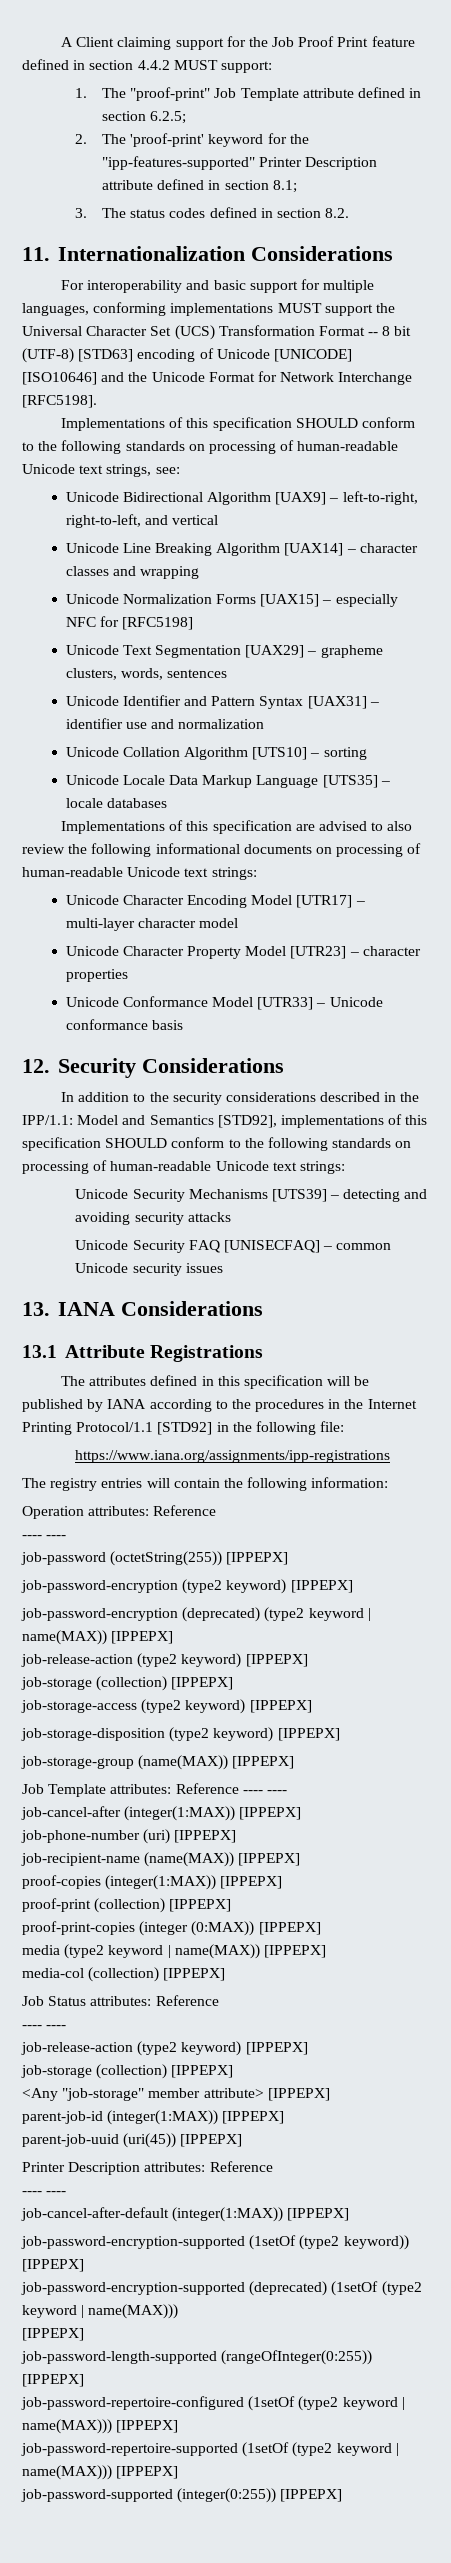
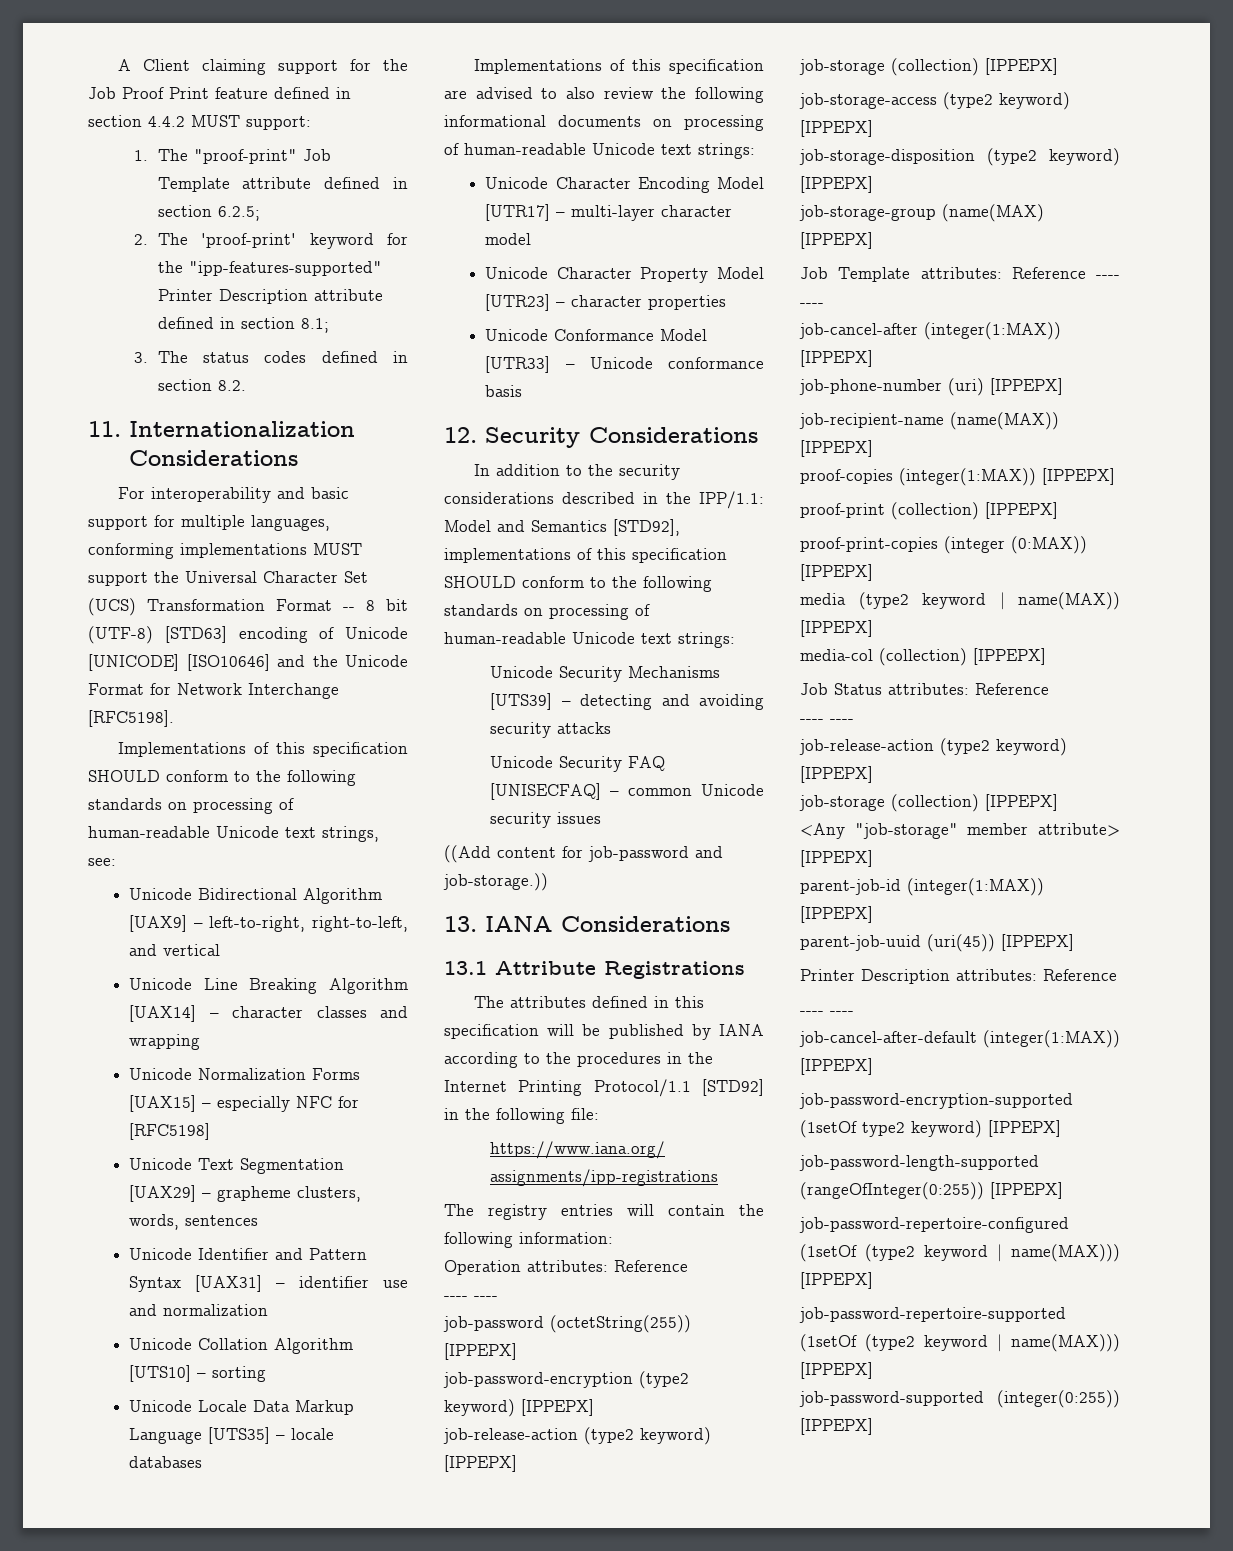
+ ((Add content for job-password and job-storage.))
- job-password-encryption (deprecated) (type2 keyword | name(MAX)) [IPPEPX]
- job-storage-group (name(MAX)) [IPPEPX]
+ job-storage-group (name(MAX) [IPPEPX]
- job-password-encryption-supported (1setOf (type2 keyword)) [IPPEPX]
- job-password-encryption-supported (deprecated) (1setOf (type2 keyword | name(MAX)))
- [IPPEPX]
+ job-password-encryption-supported (1setOf type2 keyword) [IPPEPX]

